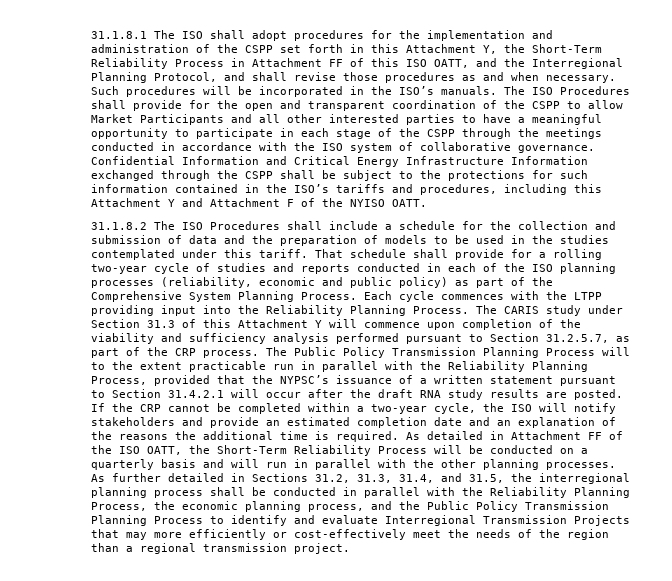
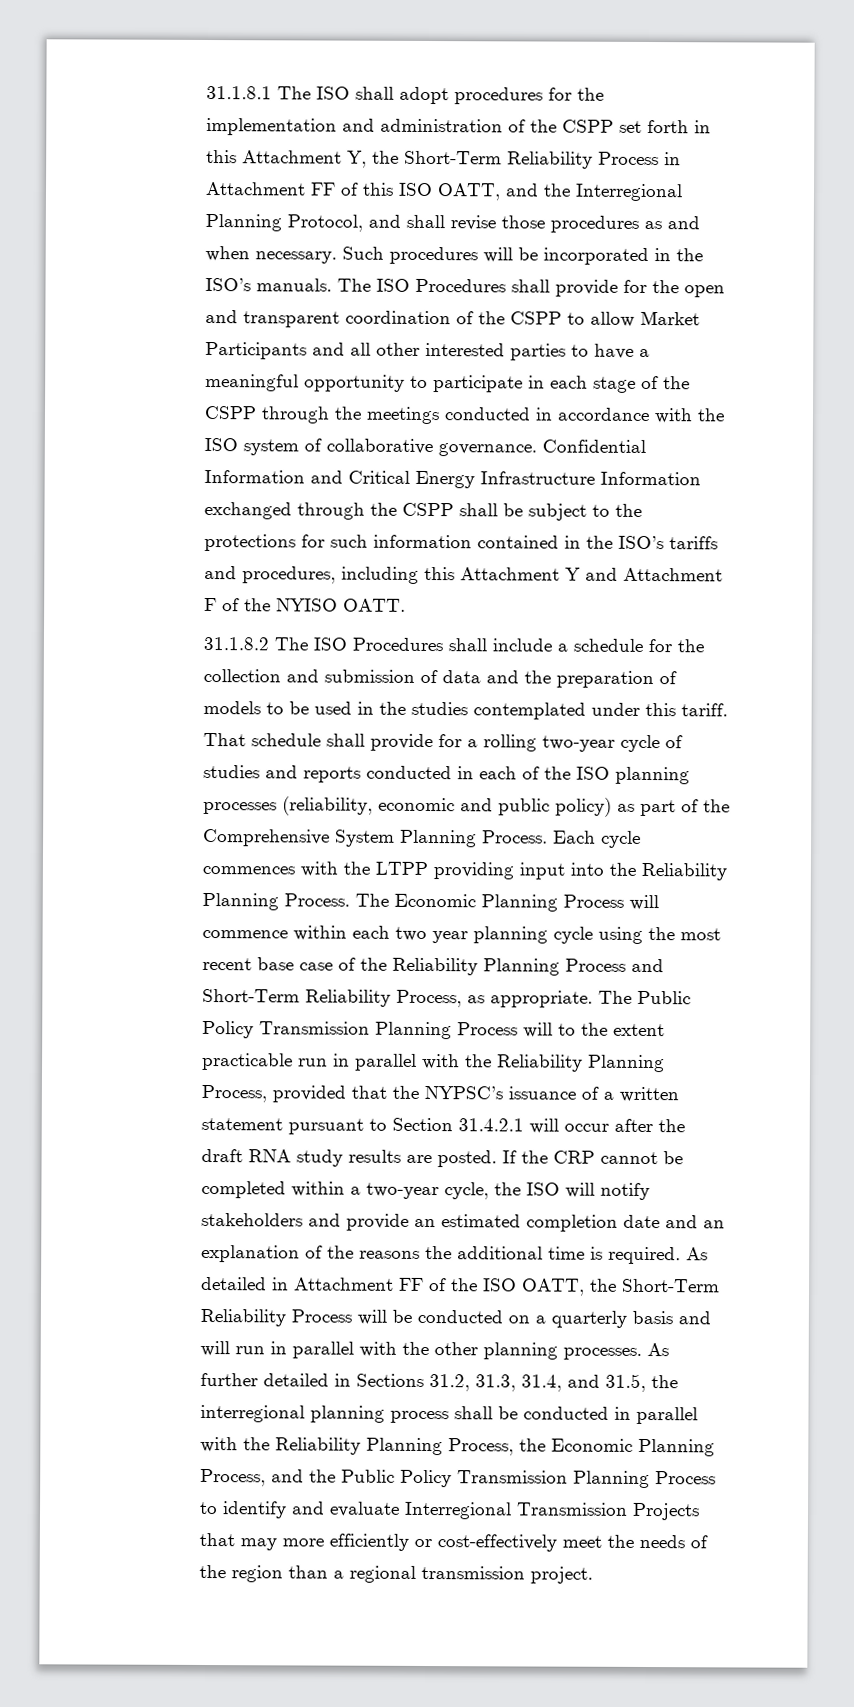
- The CARIS study under Section 31.3 of this Attachment Y will commence upon completion of the viability and sufficiency analysis performed pursuant to Section 31.2.5.7, as part of the CRP process.
+ The Economic Planning Process will commence within each two year planning cycle using the most recent base case of the Reliability Planning Process and Short-Term Reliability Process, as appropriate.
- As further detailed in Sections 31.2, 31.3, 31.4, and 31.5, the interregional planning process shall be conducted in parallel with the Reliability Planning Process, the economic planning process, and the Public Policy Transmission Planning Process to identify and evaluate Interregional Transmission Projects that may more efficiently or cost-effectively meet the needs of the region than a regional transmission project.
+ As further detailed in Sections 31.2, 31.3, 31.4, and 31.5, the interregional planning process shall be conducted in parallel with the Reliability Planning Process, the Economic Planning Process, and the Public Policy Transmission Planning Process to identify and evaluate Interregional Transmission Projects that may more efficiently or cost-effectively meet the needs of the region than a regional transmission project.

